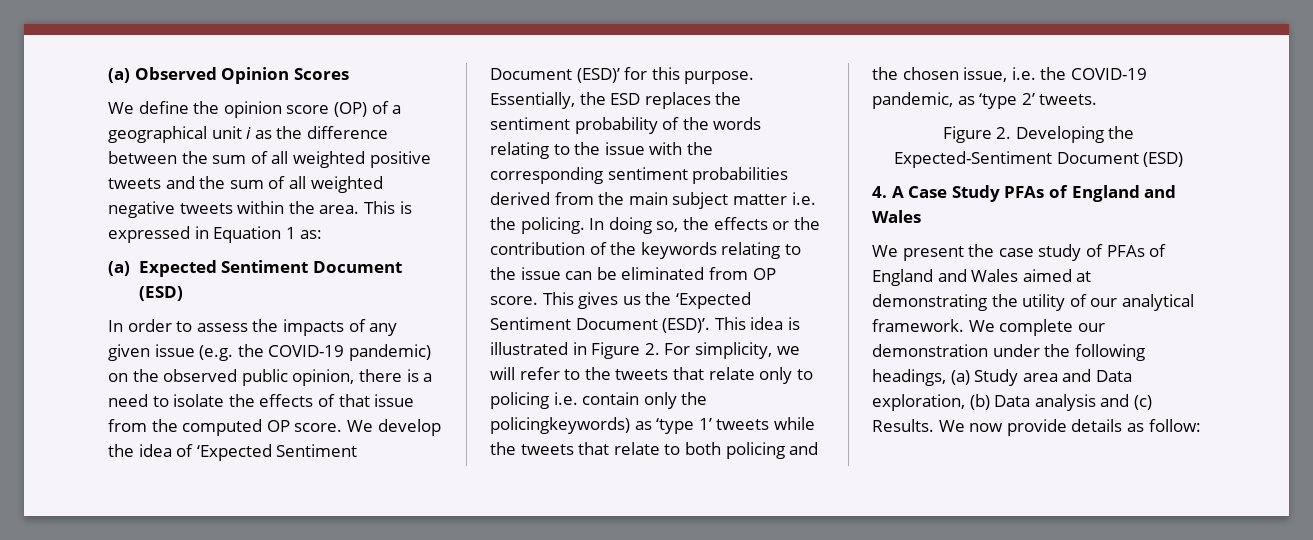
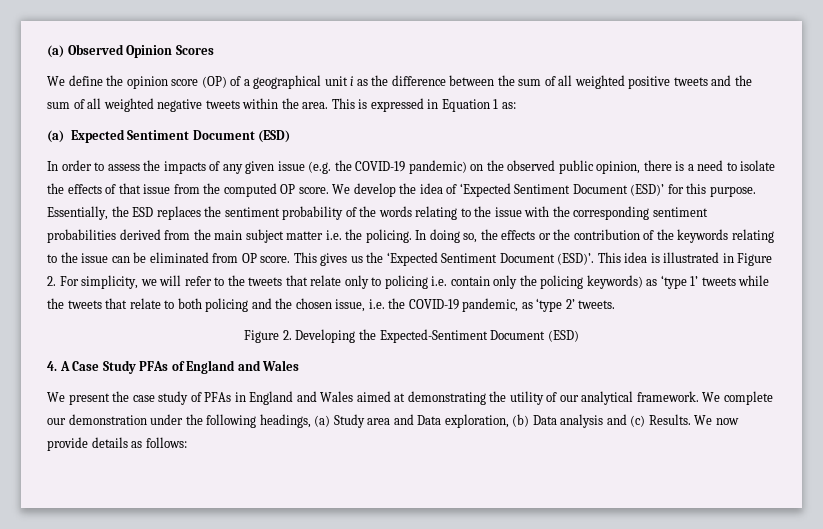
- This idea is illustrated in Figure 2. For simplicity, we will refer to the tweets that relate only to policing i.e. contain only the policingkeywords) as ‘type 1’ tweets while the tweets that relate to both policing and the chosen issue, i.e. the COVID-19 pandemic, as ‘type 2’ tweets.
+ This idea is illustrated in Figure 2. For simplicity, we will refer to the tweets that relate only to policing i.e. contain only the policing keywords) as ‘type 1’ tweets while the tweets that relate to both policing and the chosen issue, i.e. the COVID-19 pandemic, as ‘type 2’ tweets.
- We present the case study of PFAs of England and Wales aimed at demonstrating the utility of our analytical framework.
+ We present the case study of PFAs in England and Wales aimed at demonstrating the utility of our analytical framework.
- We now provide details as follow:
+ We now provide details as follows:

